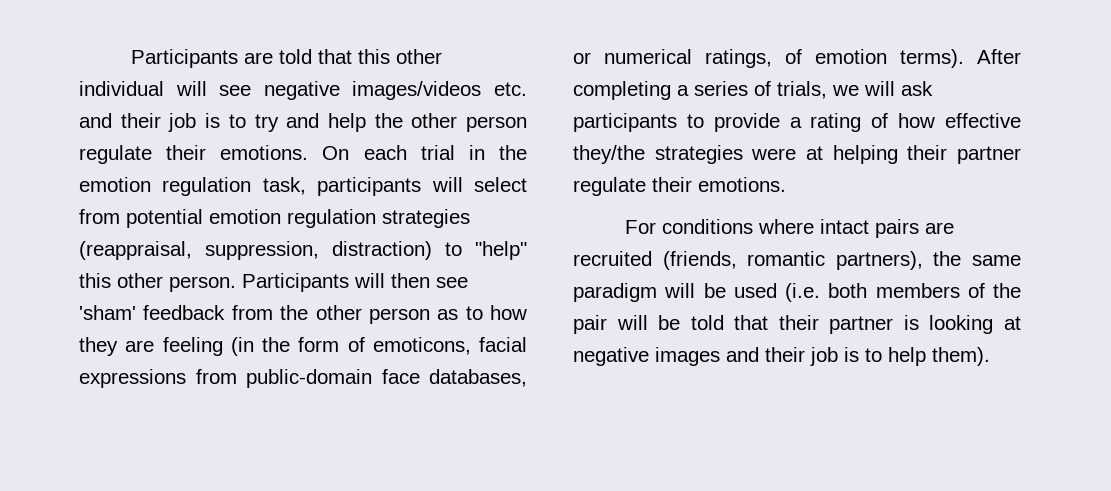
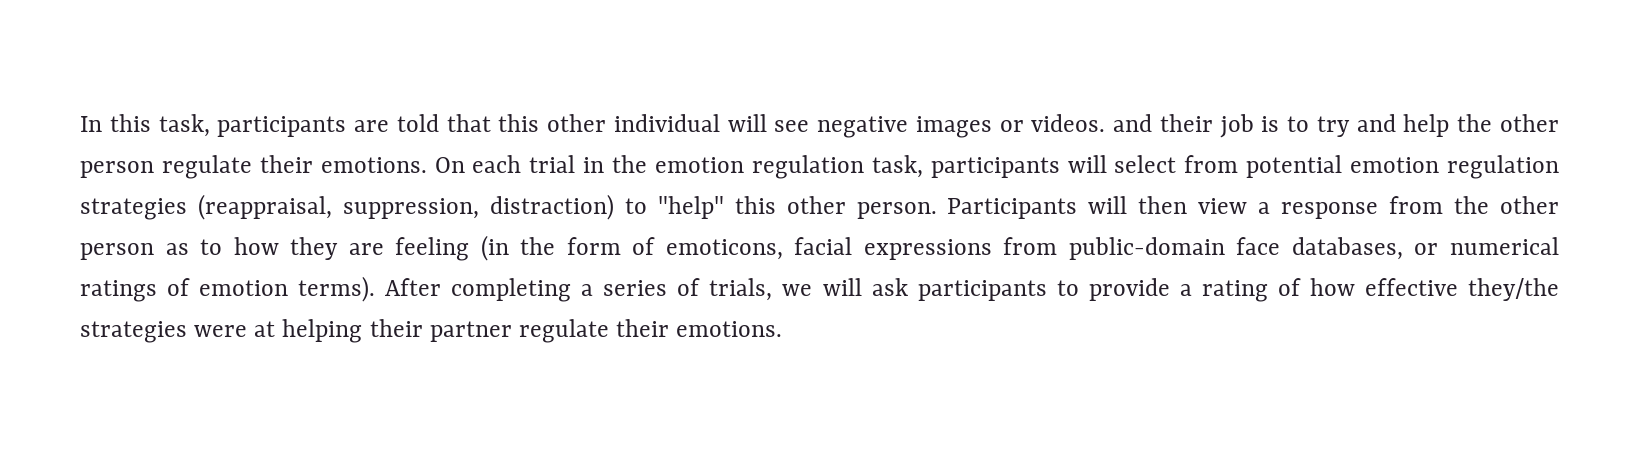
- Participants are told that this other individual will see negative images/videos etc. and their job is to try and help the other person regulate their emotions.
+ In this task, participants are told that this other individual will see negative images or videos. and their job is to try and help the other person regulate their emotions.
- Participants will then see 'sham' feedback from the other person as to how they are feeling (in the form of emoticons, facial expressions from public-domain face databases, or numerical ratings, of emotion terms).
+ Participants will then view a response from the other person as to how they are feeling (in the form of emoticons, facial expressions from public-domain face databases, or numerical ratings of emotion terms).
- For conditions where intact pairs are recruited (friends, romantic partners), the same paradigm will be used (i.e. both members of the pair will be told that their partner is looking at negative images and their job is to help them).

